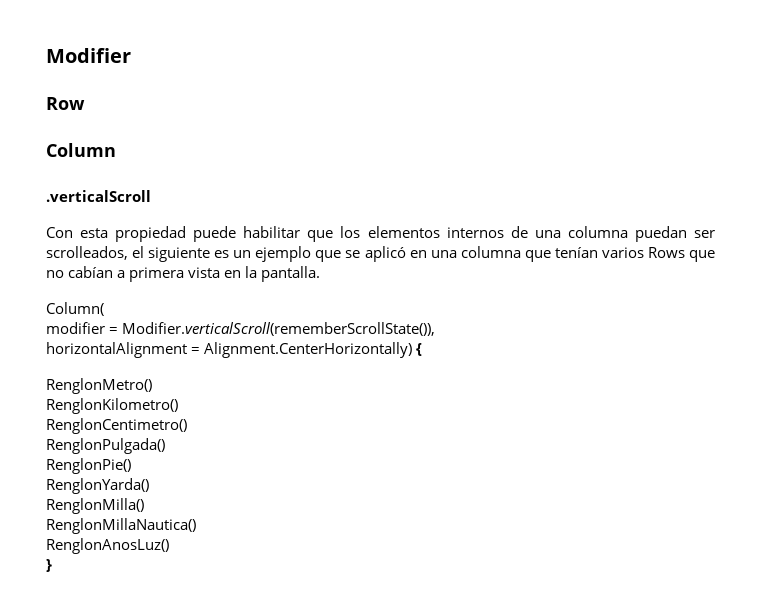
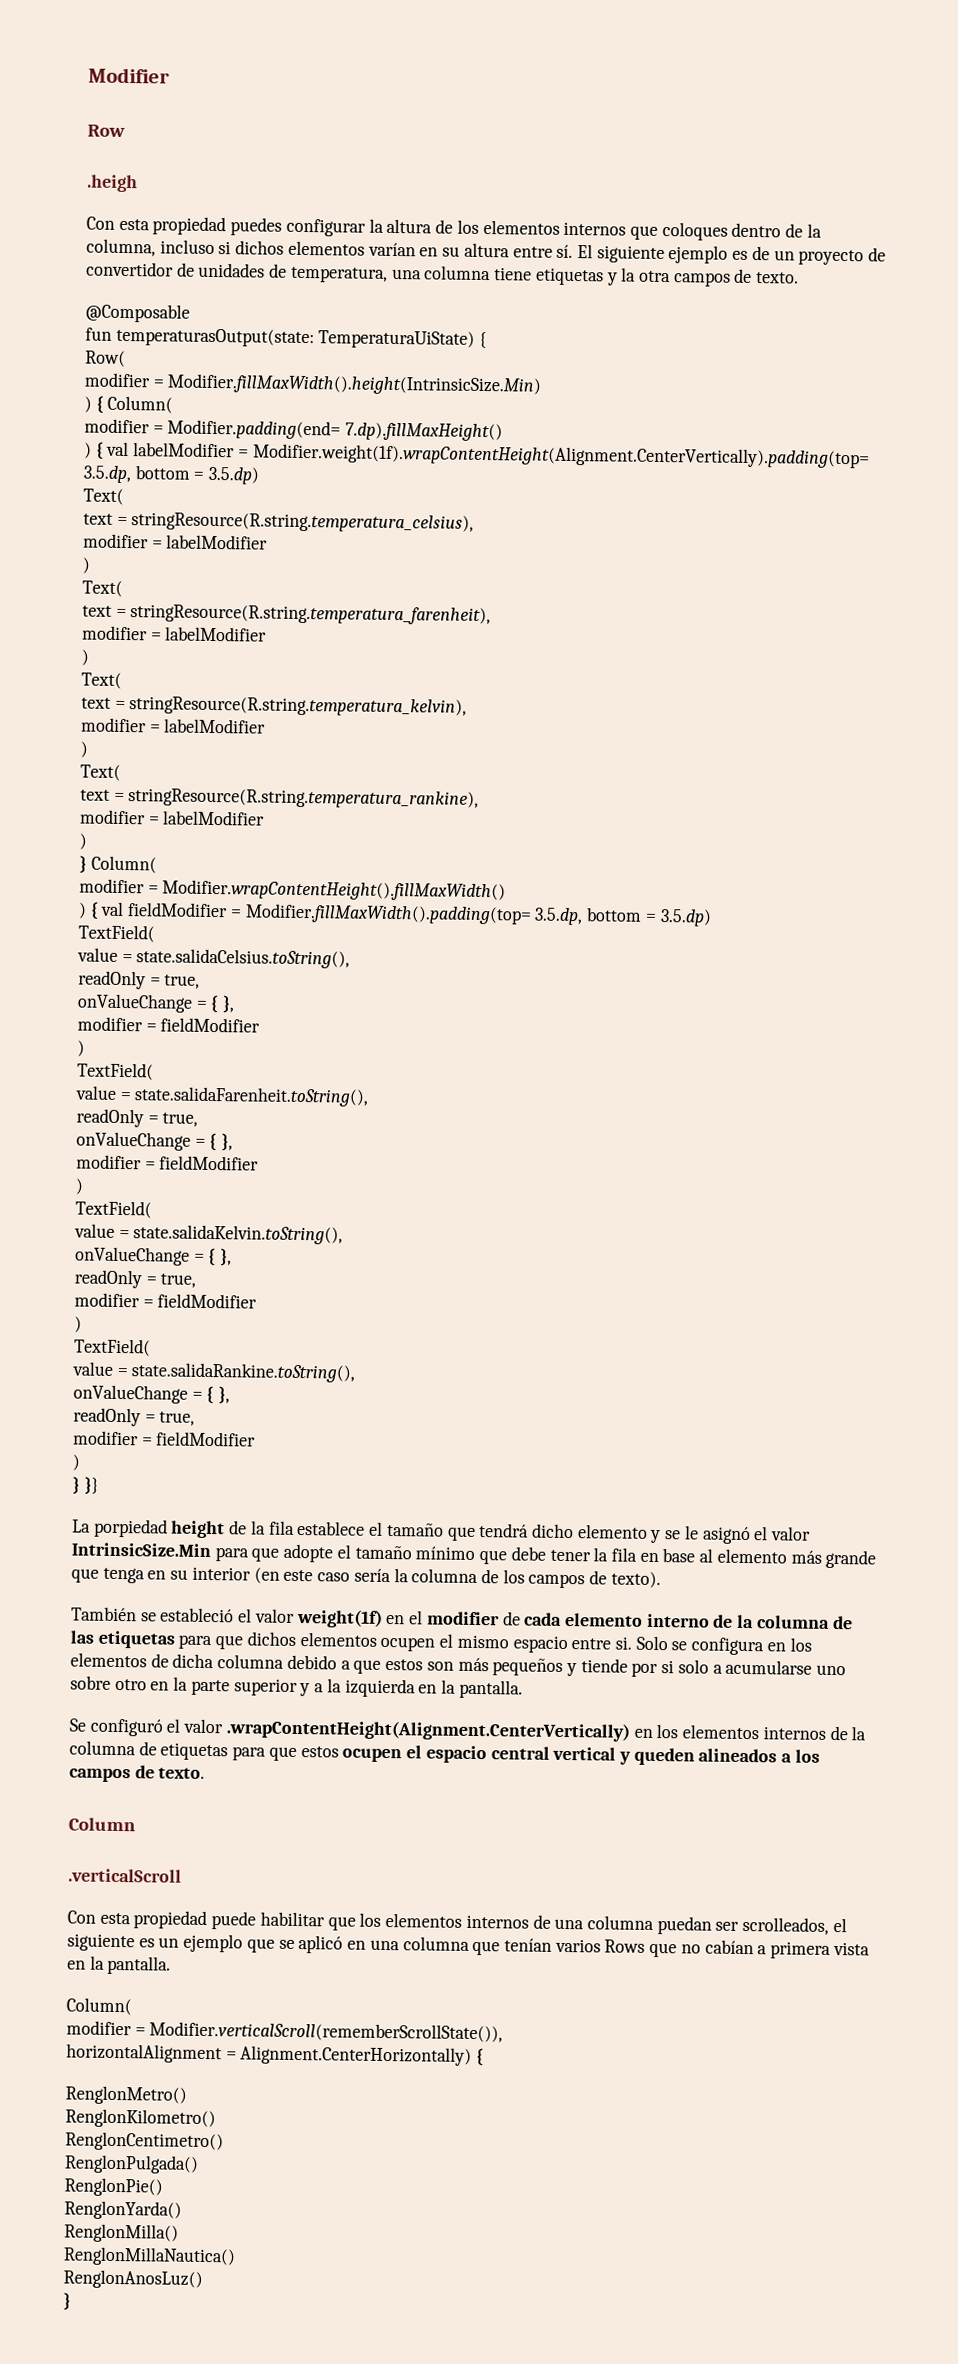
+ .heigh
+ Con esta propiedad puedes configurar la altura de los elementos internos que coloques dentro de la columna, incluso si dichos elementos varían en su altura entre sí. El siguiente ejemplo es de un proyecto de convertidor de unidades de temperatura, una columna tiene etiquetas y la otra campos de texto.
+ @Composable
+ fun temperaturasOutput(state: TemperaturaUiState) {
+ Row(
+ modifier = Modifier.fillMaxWidth().height(IntrinsicSize.Min)
+ ) { Column(
+ modifier = Modifier.padding(end= 7.dp).fillMaxHeight()
+ ) { val labelModifier = Modifier.weight(1f).wrapContentHeight(Alignment.CenterVertically).padding(top= 3.5.dp, bottom = 3.5.dp)
+ Text(
+ text = stringResource(R.string.temperatura_celsius),
+ modifier = labelModifier
+ )
+ Text(
+ text = stringResource(R.string.temperatura_farenheit),
+ modifier = labelModifier
+ )
+ Text(
+ text = stringResource(R.string.temperatura_kelvin),
+ modifier = labelModifier
+ )
+ Text(
+ text = stringResource(R.string.temperatura_rankine),
+ modifier = labelModifier
+ )
+ } Column(
+ modifier = Modifier.wrapContentHeight().fillMaxWidth()
+ ) { val fieldModifier = Modifier.fillMaxWidth().padding(top= 3.5.dp, bottom = 3.5.dp)
+ TextField(
+ value = state.salidaCelsius.toString(),
+ readOnly = true,
+ onValueChange = { },
+ modifier = fieldModifier
+ )
+ TextField(
+ value = state.salidaFarenheit.toString(),
+ readOnly = true,
+ onValueChange = { },
+ modifier = fieldModifier
+ )
+ TextField(
+ value = state.salidaKelvin.toString(),
+ onValueChange = { },
+ readOnly = true,
+ modifier = fieldModifier
+ )
+ TextField(
+ value = state.salidaRankine.toString(),
+ onValueChange = { },
+ readOnly = true,
+ modifier = fieldModifier
+ )
+ } }}
+ La porpiedad height de la fila establece el tamaño que tendrá dicho elemento y se le asignó el valor IntrinsicSize.Min para que adopte el tamaño mínimo que debe tener la fila en base al elemento más grande que tenga en su interior (en este caso sería la columna de los campos de texto).
+ También se estableció el valor weight(1f) en el modifier de cada elemento interno de la columna de las etiquetas para que dichos elementos ocupen el mismo espacio entre si. Solo se configura en los elementos de dicha columna debido a que estos son más pequeños y tiende por si solo a acumularse uno sobre otro en la parte superior y a la izquierda en la pantalla.
+ Se configuró el valor .wrapContentHeight(Alignment.CenterVertically) en los elementos internos de la columna de etiquetas para que estos ocupen el espacio central vertical y queden alineados a los campos de texto.

